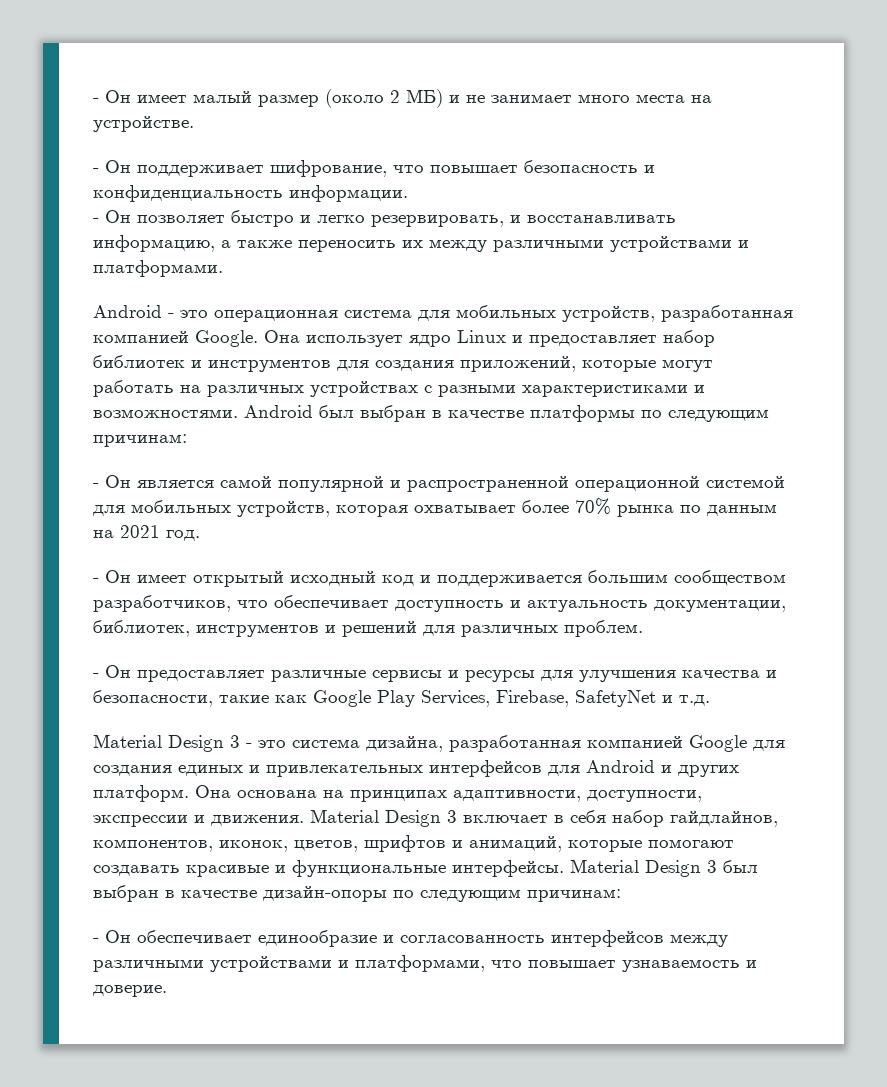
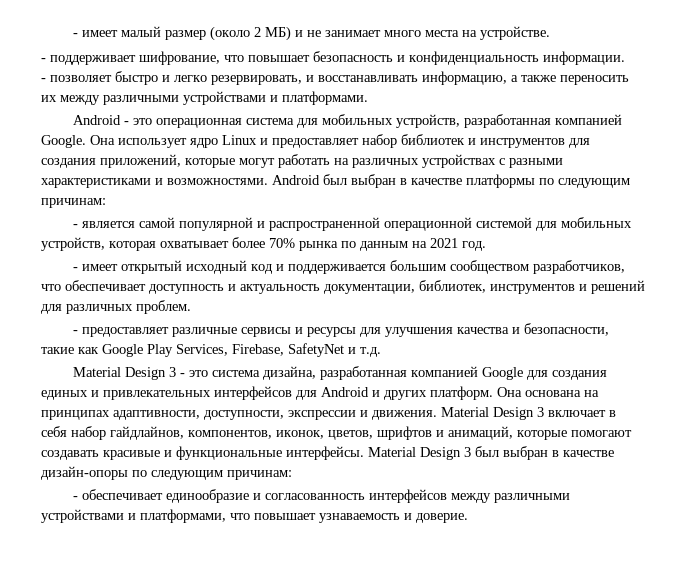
- - Он имеет малый размер (около 2 МБ) и не занимает много места на устройстве.
+ - имеет малый размер (около 2 МБ) и не занимает много места на устройстве.
- - Он поддерживает шифрование, что повышает безопасность и конфиденциальность информации.
+ - поддерживает шифрование, что повышает безопасность и конфиденциальность информации.
- - Он позволяет быстро и легко резервировать, и восстанавливать информацию, а также переносить их между различными устройствами и платформами.
+ - позволяет быстро и легко резервировать, и восстанавливать информацию, а также переносить их между различными устройствами и платформами.
- - Он является самой популярной и распространенной операционной системой для мобильных устройств, которая охватывает более 70% рынка по данным на 2021 год.
+ - является самой популярной и распространенной операционной системой для мобильных устройств, которая охватывает более 70% рынка по данным на 2021 год.
- - Он имеет открытый исходный код и поддерживается большим сообществом разработчиков, что обеспечивает доступность и актуальность документации, библиотек, инструментов и решений для различных проблем.
+ - имеет открытый исходный код и поддерживается большим сообществом разработчиков, что обеспечивает доступность и актуальность документации, библиотек, инструментов и решений для различных проблем.
- - Он предоставляет различные сервисы и ресурсы для улучшения качества и безопасности, такие как Google Play Services, Firebase, SafetyNet и т.д.
+ - предоставляет различные сервисы и ресурсы для улучшения качества и безопасности, такие как Google Play Services, Firebase, SafetyNet и т.д.
- - Он обеспечивает единообразие и согласованность интерфейсов между различными устройствами и платформами, что повышает узнаваемость и доверие.
+ - обеспечивает единообразие и согласованность интерфейсов между различными устройствами и платформами, что повышает узнаваемость и доверие.

